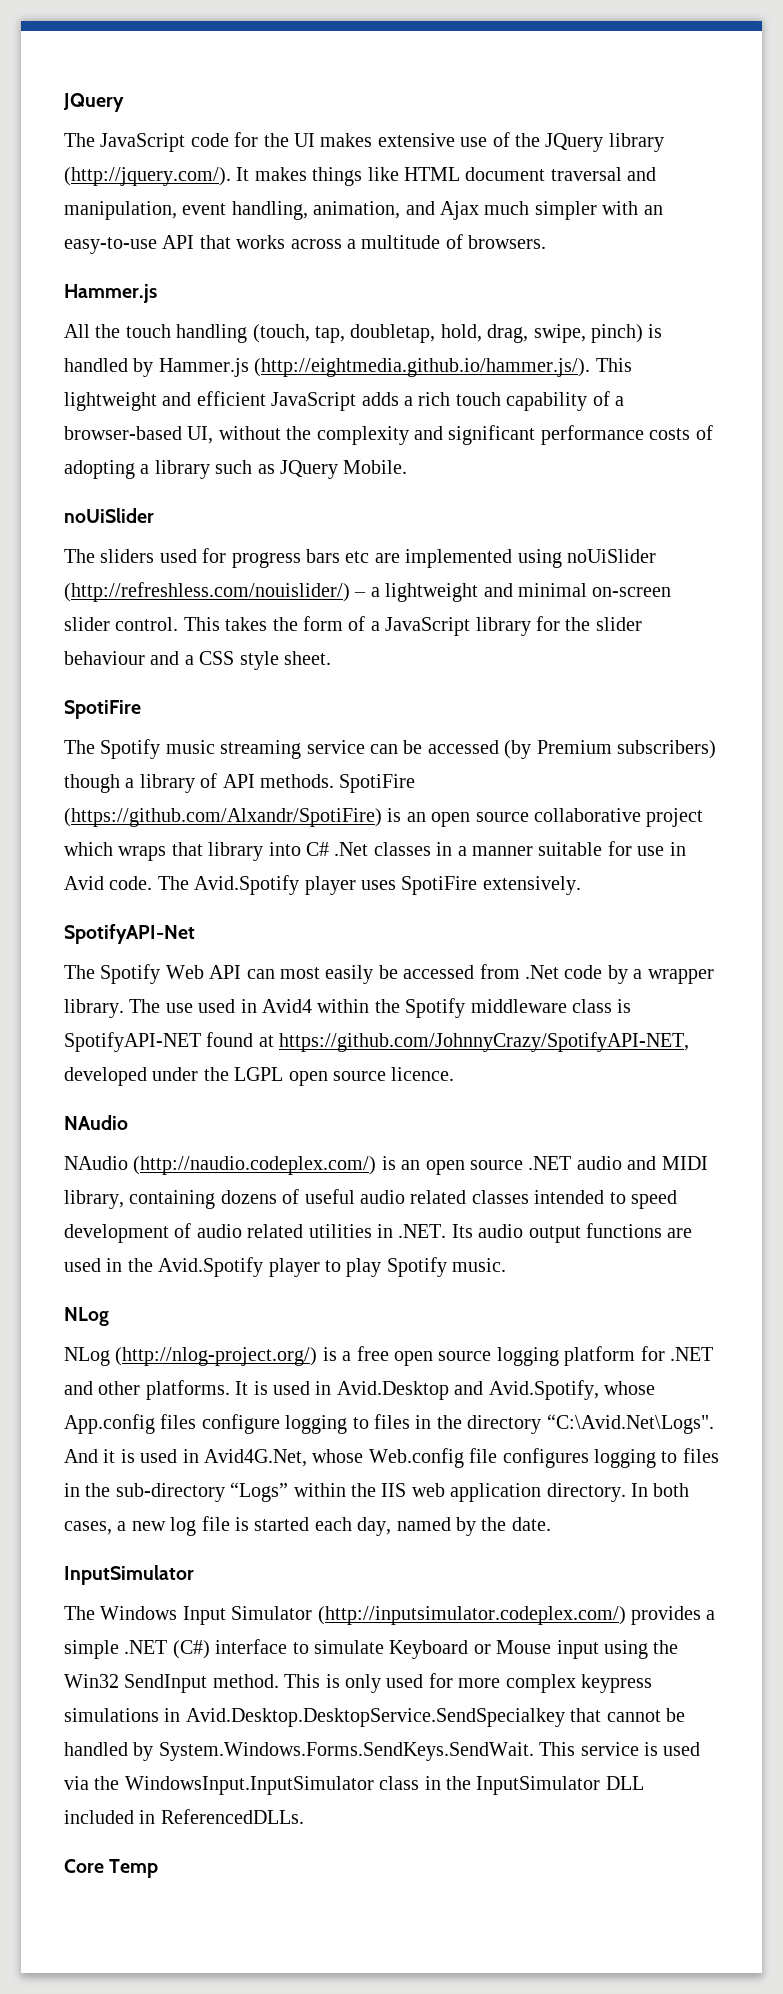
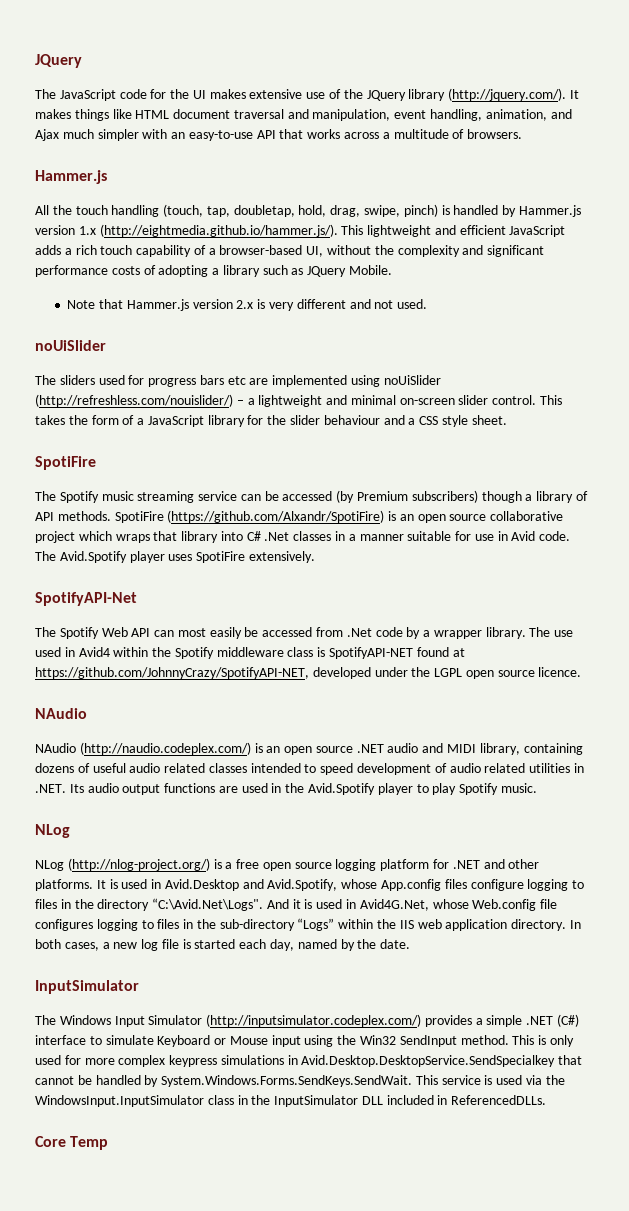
- All the touch handling (touch, tap, doubletap, hold, drag, swipe, pinch) is handled by Hammer.js (http://eightmedia.github.io/hammer.js/). This lightweight and efficient JavaScript adds a rich touch capability of a browser-based UI, without the complexity and significant performance costs of adopting a library such as JQuery Mobile.
+ All the touch handling (touch, tap, doubletap, hold, drag, swipe, pinch) is handled by Hammer.js version 1.x (http://eightmedia.github.io/hammer.js/). This lightweight and efficient JavaScript adds a rich touch capability of a browser-based UI, without the complexity and significant performance costs of adopting a library such as JQuery Mobile.
+ Note that Hammer.js version 2.x is very different and not used.

